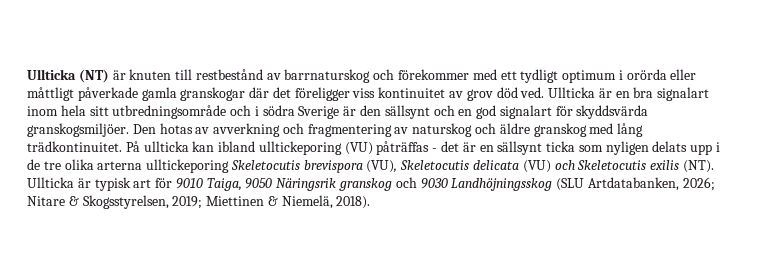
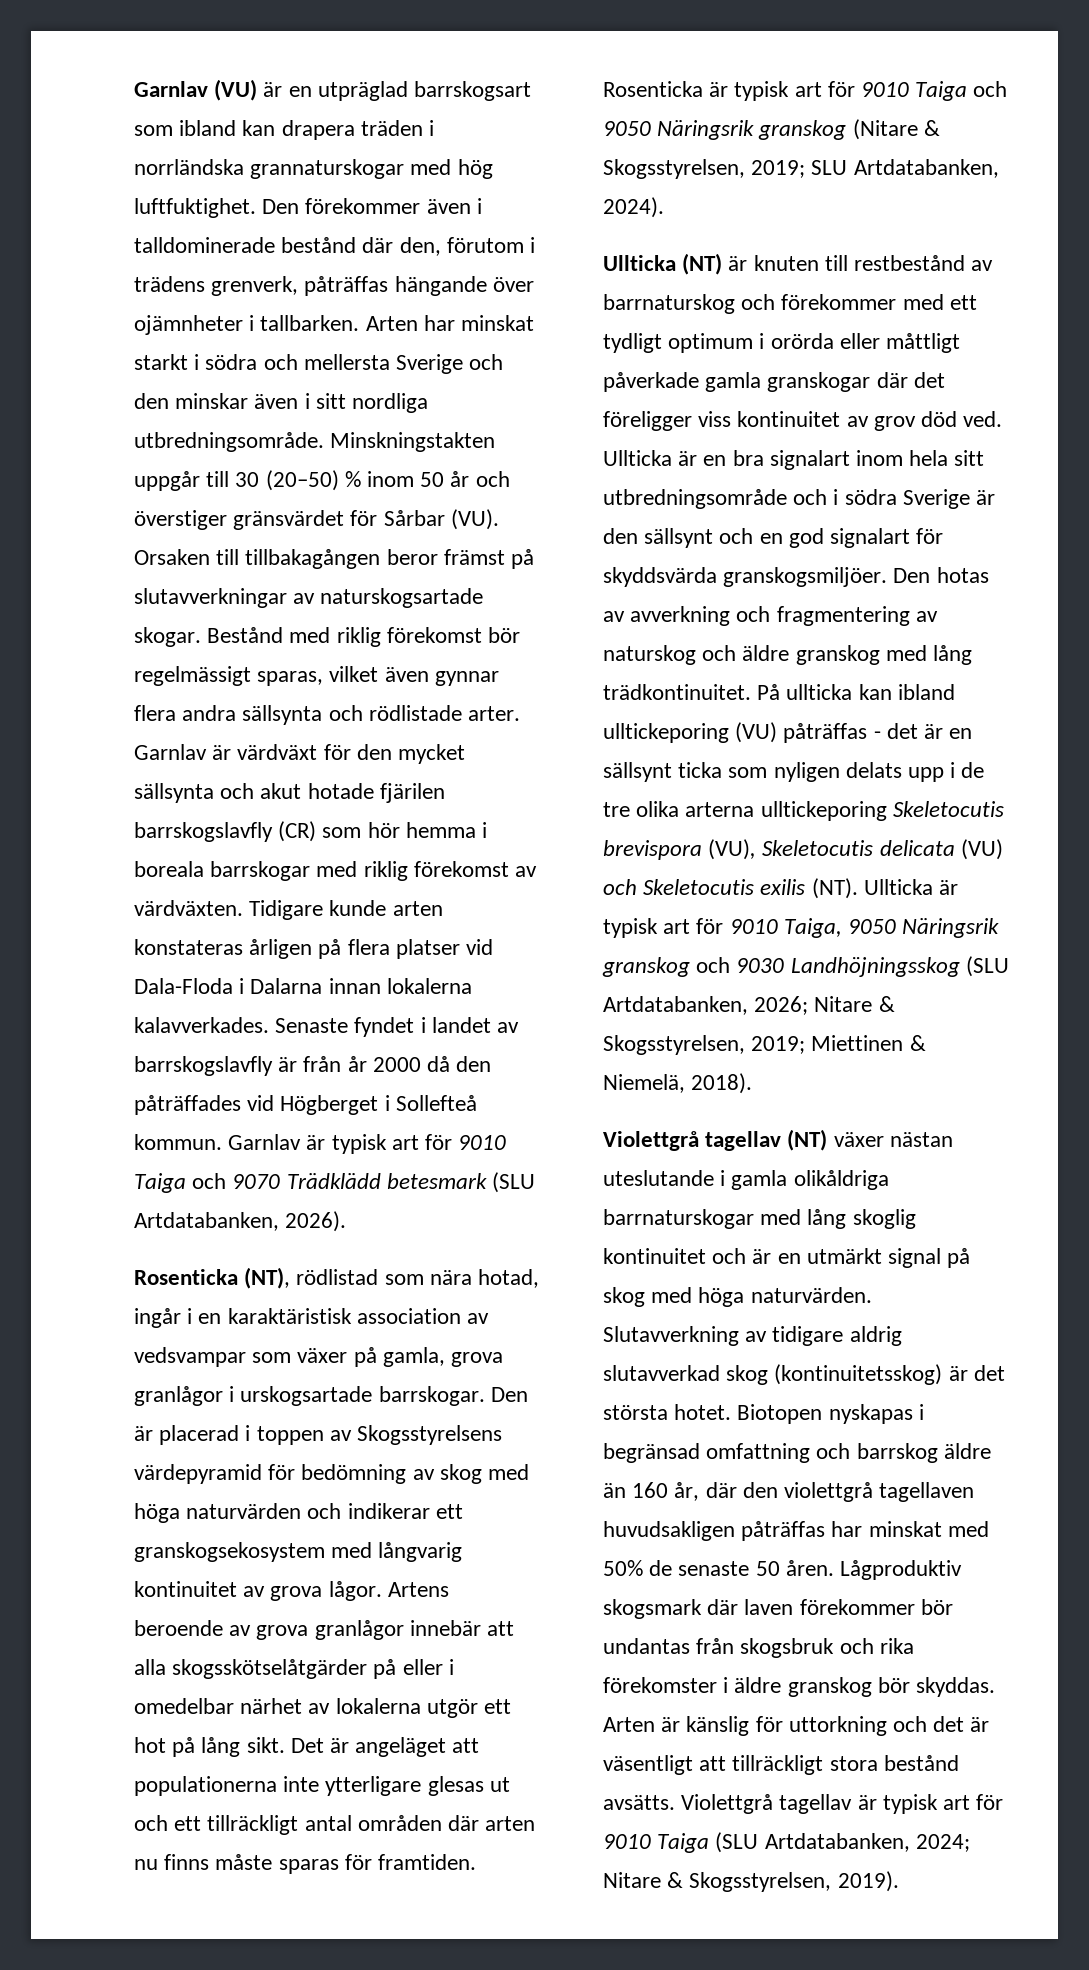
+ Garnlav (VU) är en utpräglad barrskogsart som ibland kan drapera träden i norrländska grannaturskogar med hög luftfuktighet. Den förekommer även i talldominerade bestånd där den, förutom i trädens grenverk, påträffas hängande över ojämnheter i tallbarken. Arten har minskat starkt i södra och mellersta Sverige och den minskar även i sitt nordliga utbredningsområde. Minskningstakten uppgår till 30 (20–50) % inom 50 år och överstiger gränsvärdet för Sårbar (VU). Orsaken till tillbakagången beror främst på slutavverkningar av naturskogsartade skogar. Bestånd med riklig förekomst bör regelmässigt sparas, vilket även gynnar flera andra sällsynta och rödlistade arter. Garnlav är värdväxt för den mycket sällsynta och akut hotade fjärilen barrskogslavfly (CR) som hör hemma i boreala barrskogar med riklig förekomst av värdväxten. Tidigare kunde arten konstateras årligen på flera platser vid Dala-Floda i Dalarna innan lokalerna kalavverkades. Senaste fyndet i landet av barrskogslavfly är från år 2000 då den påträffades vid Högberget i Sollefteå kommun. Garnlav är typisk art för 9010 Taiga och 9070 Trädklädd betesmark (SLU Artdatabanken, 2026).
+ Rosenticka (NT), rödlistad som nära hotad, ingår i en karaktäristisk association av vedsvampar som växer på gamla, grova granlågor i urskogsartade barrskogar. Den är placerad i toppen av Skogsstyrelsens värdepyramid för bedömning av skog med höga naturvärden och indikerar ett granskogsekosystem med långvarig kontinuitet av grova lågor. Artens beroende av grova granlågor innebär att alla skogsskötselåtgärder på eller i omedelbar närhet av lokalerna utgör ett hot på lång sikt. Det är angeläget att populationerna inte ytterligare glesas ut och ett tillräckligt antal områden där arten nu finns måste sparas för framtiden. Rosenticka är typisk art för 9010 Taiga och 9050 Näringsrik granskog (Nitare & Skogsstyrelsen, 2019; SLU Artdatabanken, 2024).
+ Violettgrå tagellav (NT) växer nästan uteslutande i gamla olikåldriga barrnaturskogar med lång skoglig kontinuitet och är en utmärkt signal på skog med höga naturvärden. Slutavverkning av tidigare aldrig slutavverkad skog (kontinuitetsskog) är det största hotet. Biotopen nyskapas i begränsad omfattning och barrskog äldre än 160 år, där den violettgrå tagellaven huvudsakligen påträffas har minskat med 50% de senaste 50 åren. Lågproduktiv skogsmark där laven förekommer bör undantas från skogsbruk och rika förekomster i äldre granskog bör skyddas. Arten är känslig för uttorkning och det är väsentligt att tillräckligt stora bestånd avsätts. Violettgrå tagellav är typisk art för 9010 Taiga (SLU Artdatabanken, 2024; Nitare & Skogsstyrelsen, 2019).

